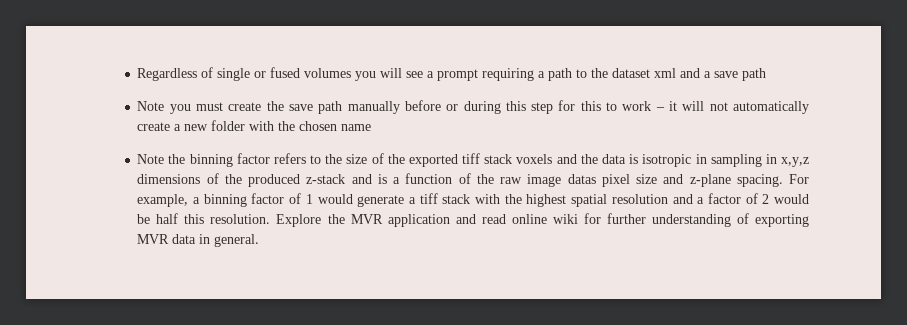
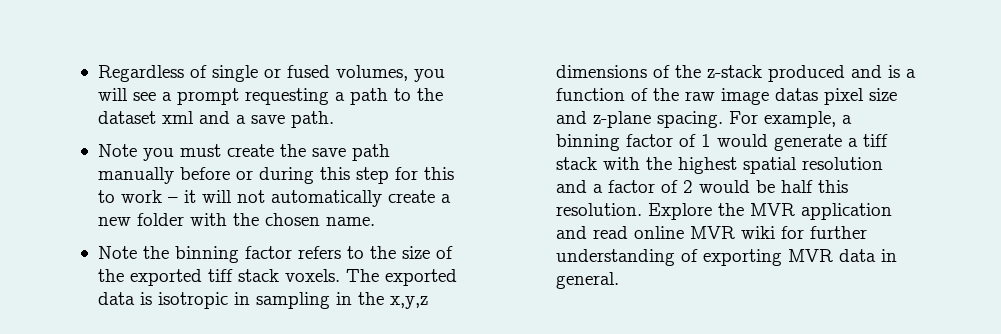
- Regardless of single or fused volumes you will see a prompt requiring a path to the dataset xml and a save path
+ Regardless of single or fused volumes, you will see a prompt requesting a path to the dataset xml and a save path.
- Note you must create the save path manually before or during this step for this to work – it will not automatically create a new folder with the chosen name
+ Note you must create the save path manually before or during this step for this to work – it will not automatically create a new folder with the chosen name.
- Note the binning factor refers to the size of the exported tiff stack voxels and the data is isotropic in sampling in x,y,z dimensions of the produced z-stack and is a function of the raw image datas pixel size and z-plane spacing.
+ Note the binning factor refers to the size of the exported tiff stack voxels. The exported data is isotropic in sampling in the x,y,z dimensions of the z-stack produced and is a function of the raw image datas pixel size and z-plane spacing.
- Explore the MVR application and read online wiki for further understanding of exporting MVR data in general.
+ Explore the MVR application and read online MVR wiki for further understanding of exporting MVR data in general.

